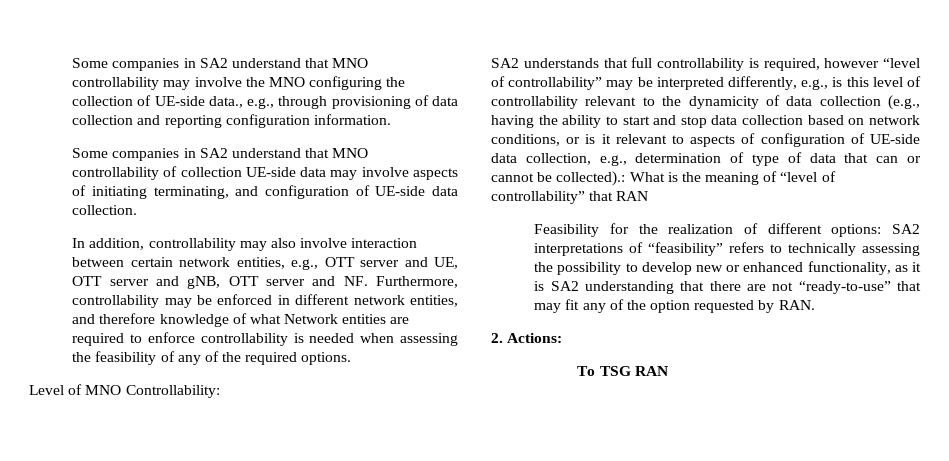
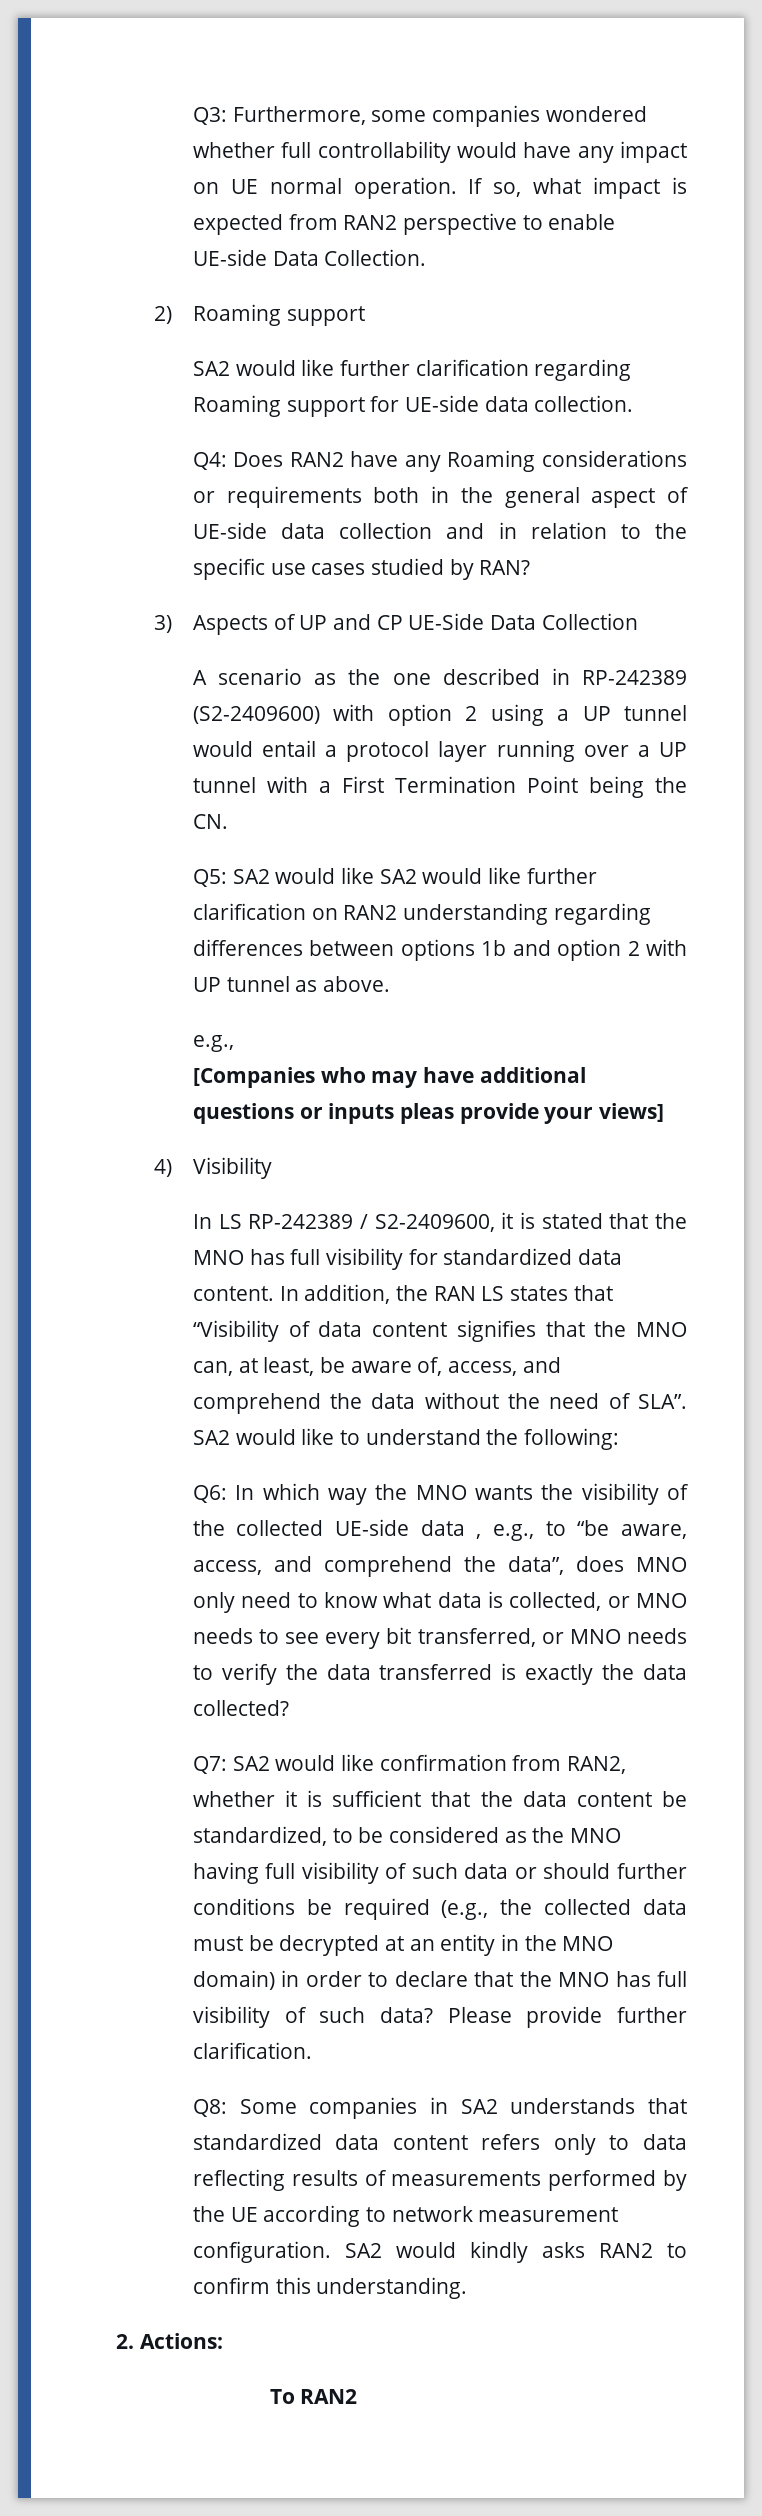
- Some companies in SA2 understand that MNO controllability may involve the MNO configuring the collection of UE-side data., e.g., through provisioning of data collection and reporting configuration information.
- Some companies in SA2 understand that MNO controllability of collection UE-side data may involve aspects of initiating terminating, and configuration of UE-side data collection.
- In addition, controllability may also involve interaction between certain network entities, e.g., OTT server and UE, OTT server and gNB, OTT server and NF. Furthermore, controllability may be enforced in different network entities, and therefore knowledge of what Network entities are required to enforce controllability is needed when assessing the feasibility of any of the required options.
- Level of MNO Controllability:
- SA2 understands that full controllability is required, however “level of controllability” may be interpreted differently, e.g., is this level of controllability relevant to the dynamicity of data collection (e.g., having the ability to start and stop data collection based on network conditions, or is it relevant to aspects of configuration of UE-side data collection, e.g., determination of type of data that can or cannot be collected).: What is the meaning of “level of controllability” that RAN
- Feasibility for the realization of different options: SA2 interpretations of “feasibility” refers to technically assessing the possibility to develop new or enhanced functionality, as it is SA2 understanding that there are not “ready-to-use” that may fit any of the option requested by RAN.
+ Q3: Furthermore, some companies wondered whether full controllability would have any impact on UE normal operation. If so, what impact is expected from RAN2 perspective to enable UE-side Data Collection.
+ 2) Roaming support
+ SA2 would like further clarification regarding Roaming support for UE-side data collection.
+ Q4: Does RAN2 have any Roaming considerations or requirements both in the general aspect of UE-side data collection and in relation to the specific use cases studied by RAN?
+ 3) Aspects of UP and CP UE-Side Data Collection
+ A scenario as the one described in RP-242389 (S2-2409600) with option 2 using a UP tunnel would entail a protocol layer running over a UP tunnel with a First Termination Point being the CN.
+ Q5: SA2 would like SA2 would like further clarification on RAN2 understanding regarding differences between options 1b and option 2 with UP tunnel as above.
+ e.g.,
+ [Companies who may have additional questions or inputs pleas provide your views]
+ 4) Visibility
+ In LS RP-242389 / S2-2409600, it is stated that the MNO has full visibility for standardized data content. In addition, the RAN LS states that “Visibility of data content signifies that the MNO can, at least, be aware of, access, and comprehend the data without the need of SLA”. SA2 would like to understand the following:
+ Q6: In which way the MNO wants the visibility of the collected UE-side data , e.g., to “be aware, access, and comprehend the data”, does MNO only need to know what data is collected, or MNO needs to see every bit transferred, or MNO needs to verify the data transferred is exactly the data collected?
+ Q7: SA2 would like confirmation from RAN2, whether it is sufficient that the data content be standardized, to be considered as the MNO having full visibility of such data or should further conditions be required (e.g., the collected data must be decrypted at an entity in the MNO domain) in order to declare that the MNO has full visibility of such data? Please provide further clarification.
+ Q8: Some companies in SA2 understands that standardized data content refers only to data reflecting results of measurements performed by the UE according to network measurement configuration. SA2 would kindly asks RAN2 to confirm this understanding.
- To TSG RAN
+ To RAN2

